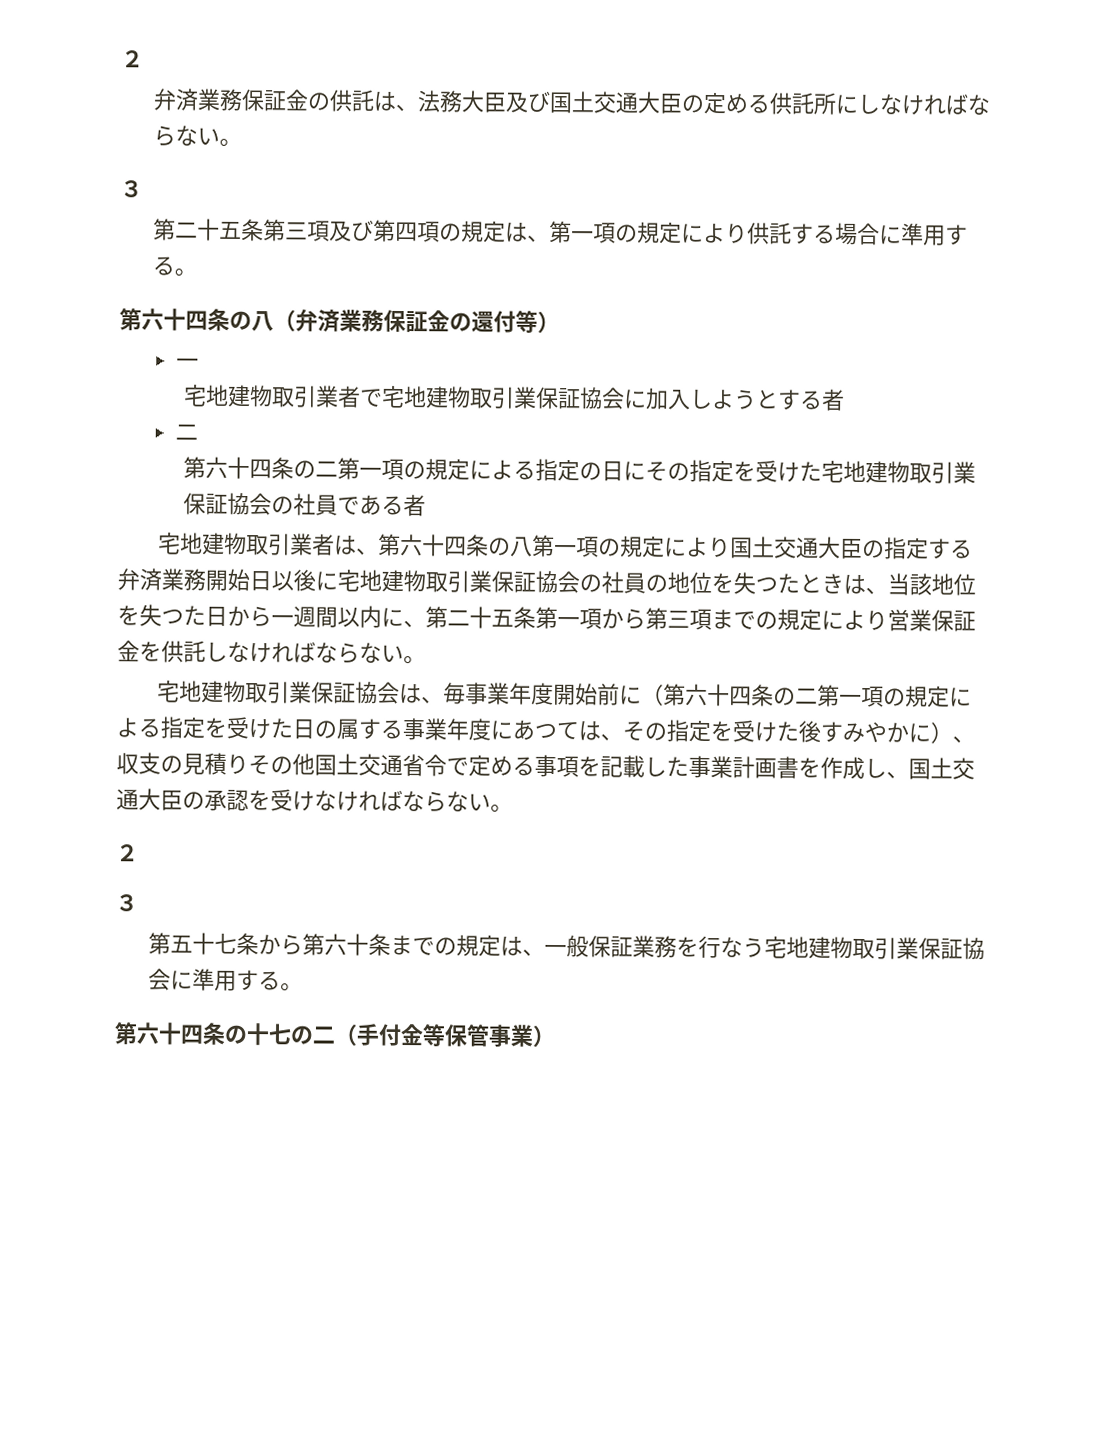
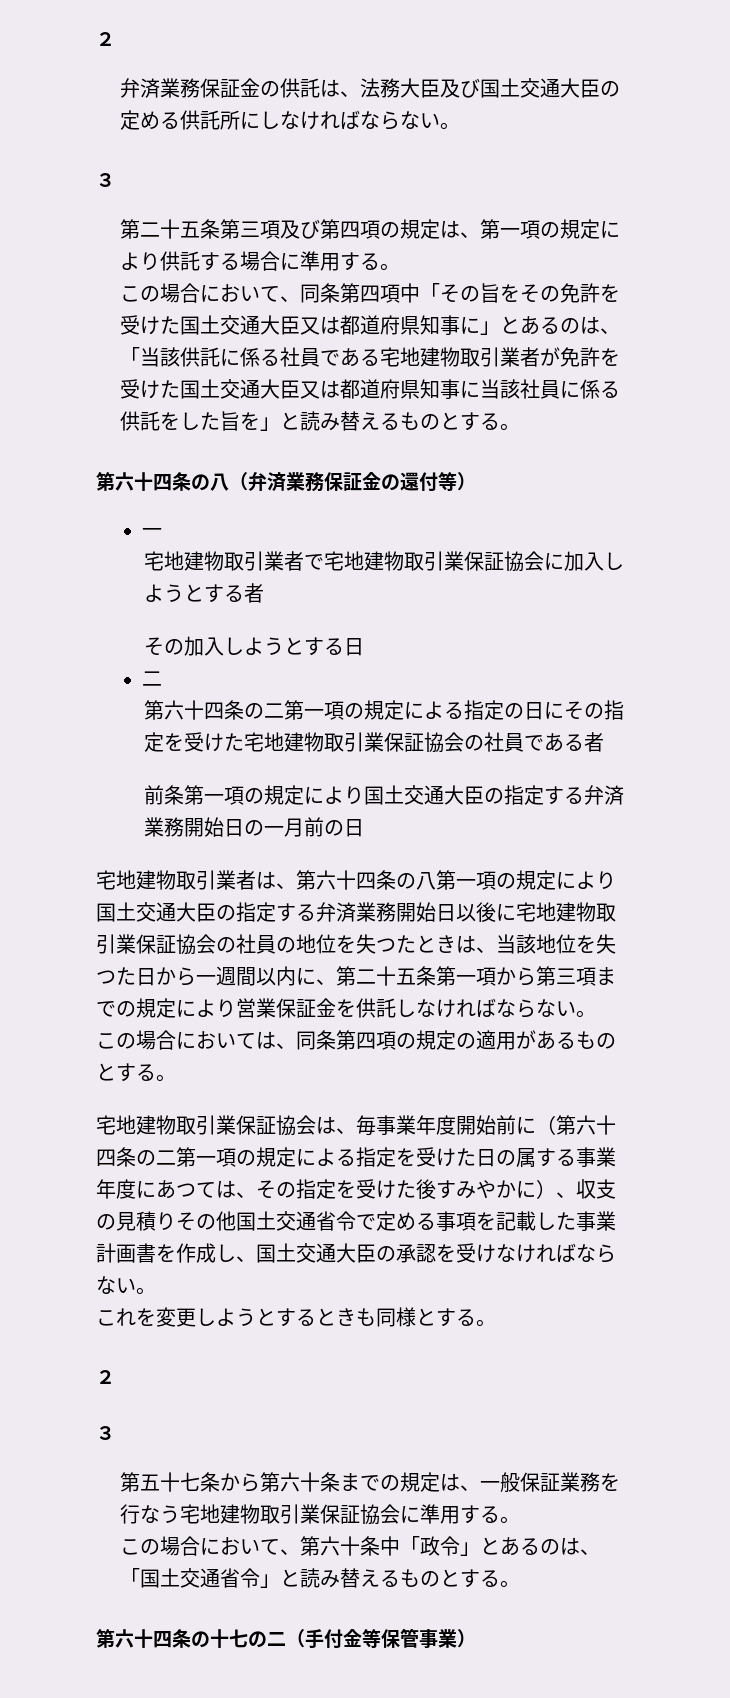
+ この場合において、同条第四項中「その旨をその免許を受けた国土交通大臣又は都道府県知事に」とあるのは、「当該供託に係る社員である宅地建物取引業者が免許を受けた国土交通大臣又は都道府県知事に当該社員に係る供託をした旨を」と読み替えるものとする。
+ その加入しようとする日
+ 前条第一項の規定により国土交通大臣の指定する弁済業務開始日の一月前の日
+ この場合においては、同条第四項の規定の適用があるものとする。
+ これを変更しようとするときも同様とする。
+ この場合において、第六十条中「政令」とあるのは、「国土交通省令」と読み替えるものとする。

